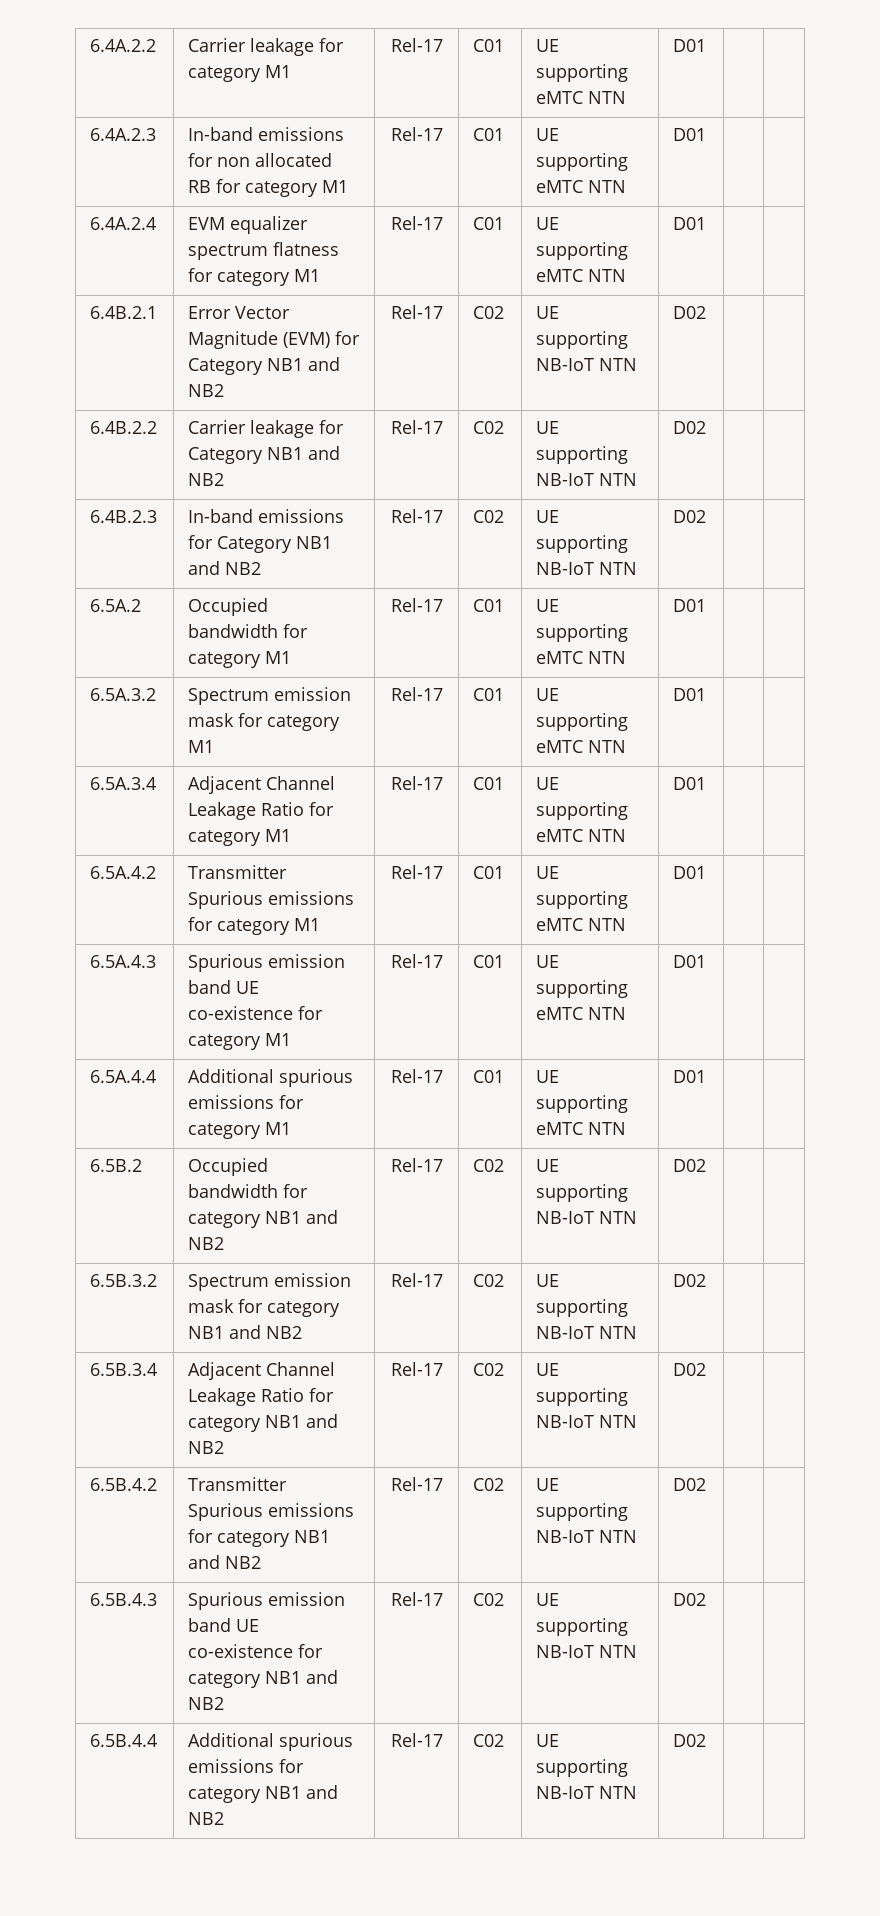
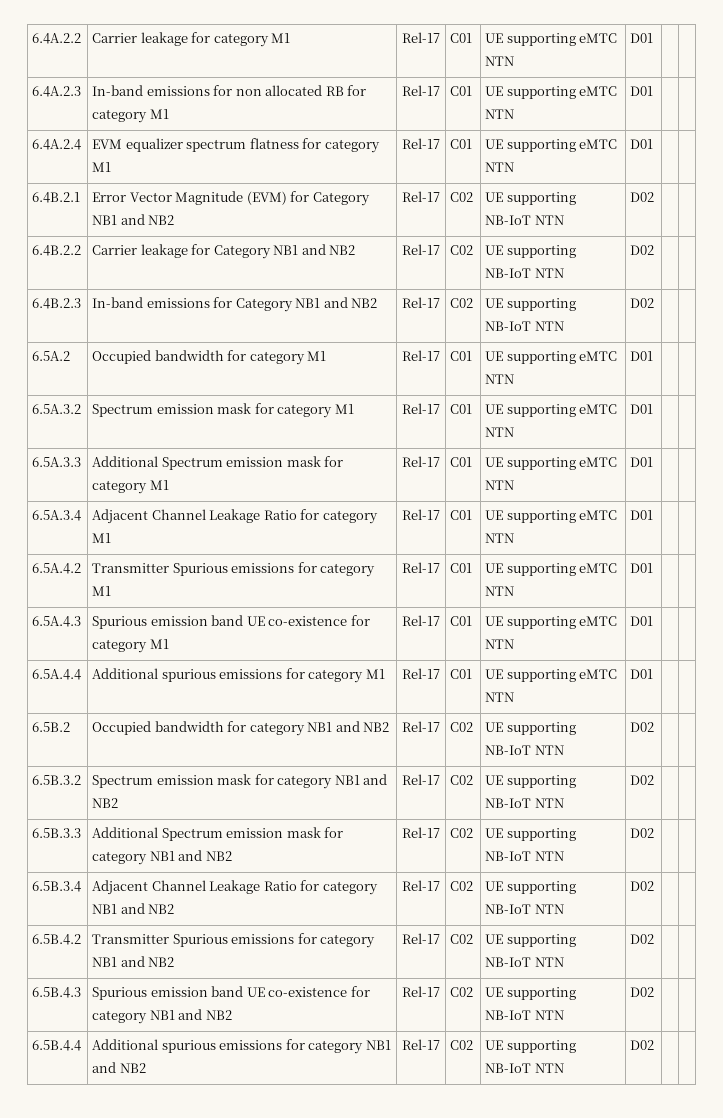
+ 6.5A.3.3 | Additional Spectrum emission mask for category M1 | Rel-17 | C01 | UE supporting eMTC NTN | D01 | |
+ 6.5B.3.3 | Additional Spectrum emission mask for category NB1 and NB2 | Rel-17 | C02 | UE supporting NB-IoT NTN | D02 | |

